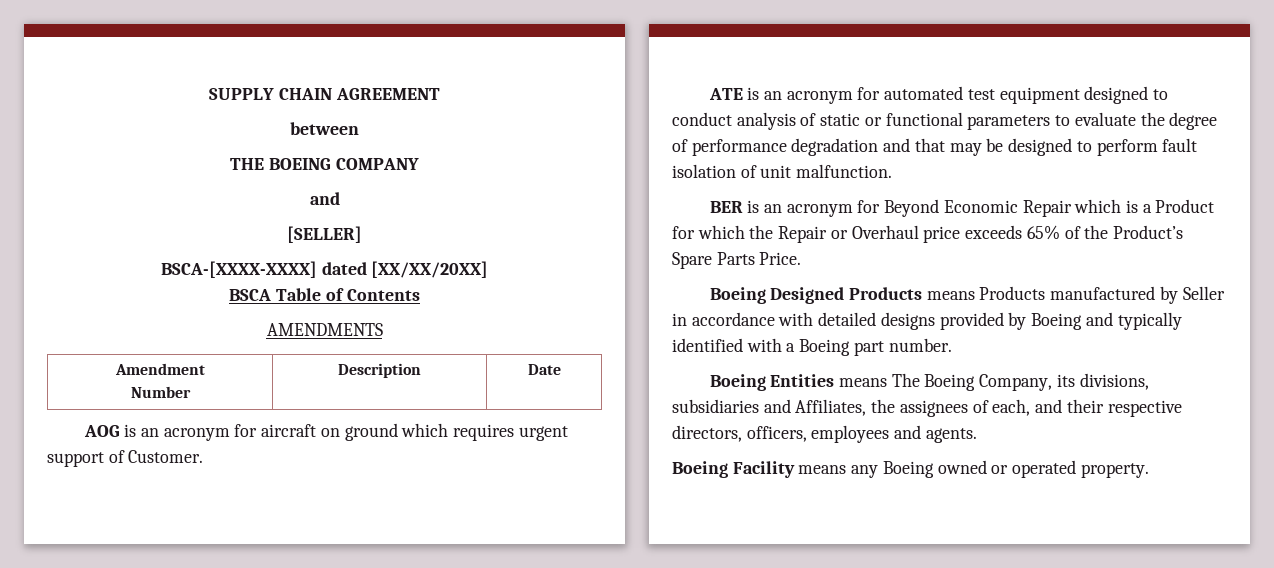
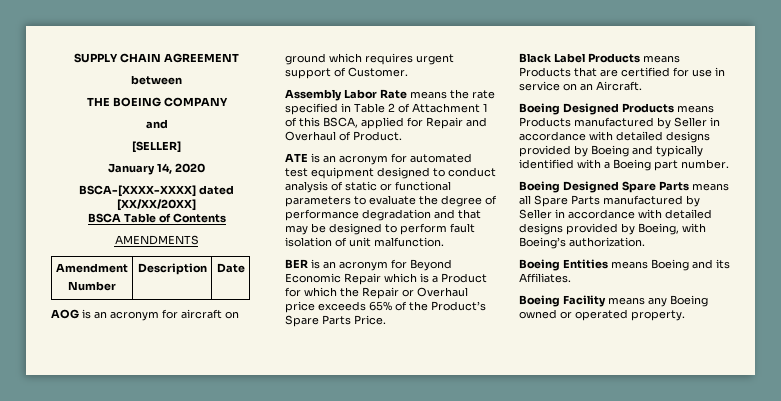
+ January 14, 2020
+ Assembly Labor Rate means the rate specified in Table 2 of Attachment 1 of this BSCA, applied for Repair and Overhaul of Product.
+ Black Label Products means Products that are certified for use in service on an Aircraft.
- Boeing Entities means The Boeing Company, its divisions, subsidiaries and Affiliates, the assignees of each, and their respective directors, officers, employees and agents.
+ Boeing Designed Spare Parts means all Spare Parts manufactured by Seller in accordance with detailed designs provided by Boeing, with Boeing’s authorization.
+ Boeing Entities means Boeing and its Affiliates.

